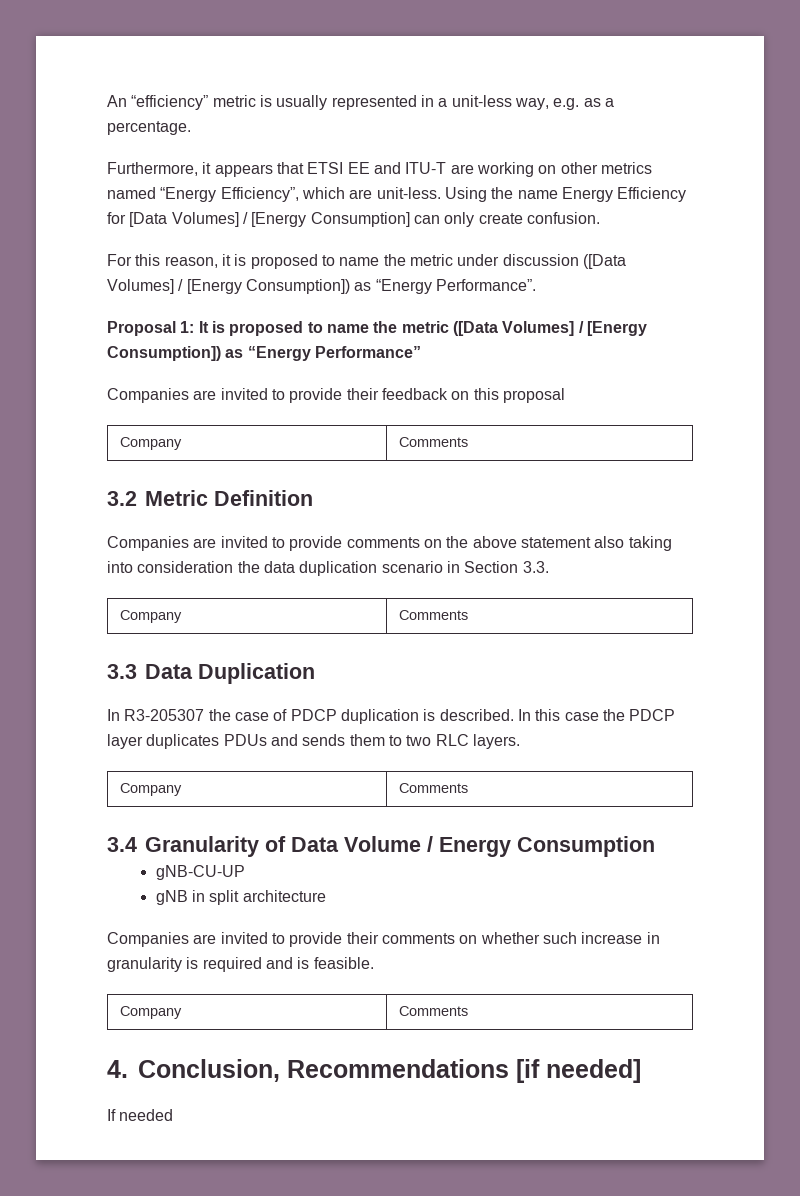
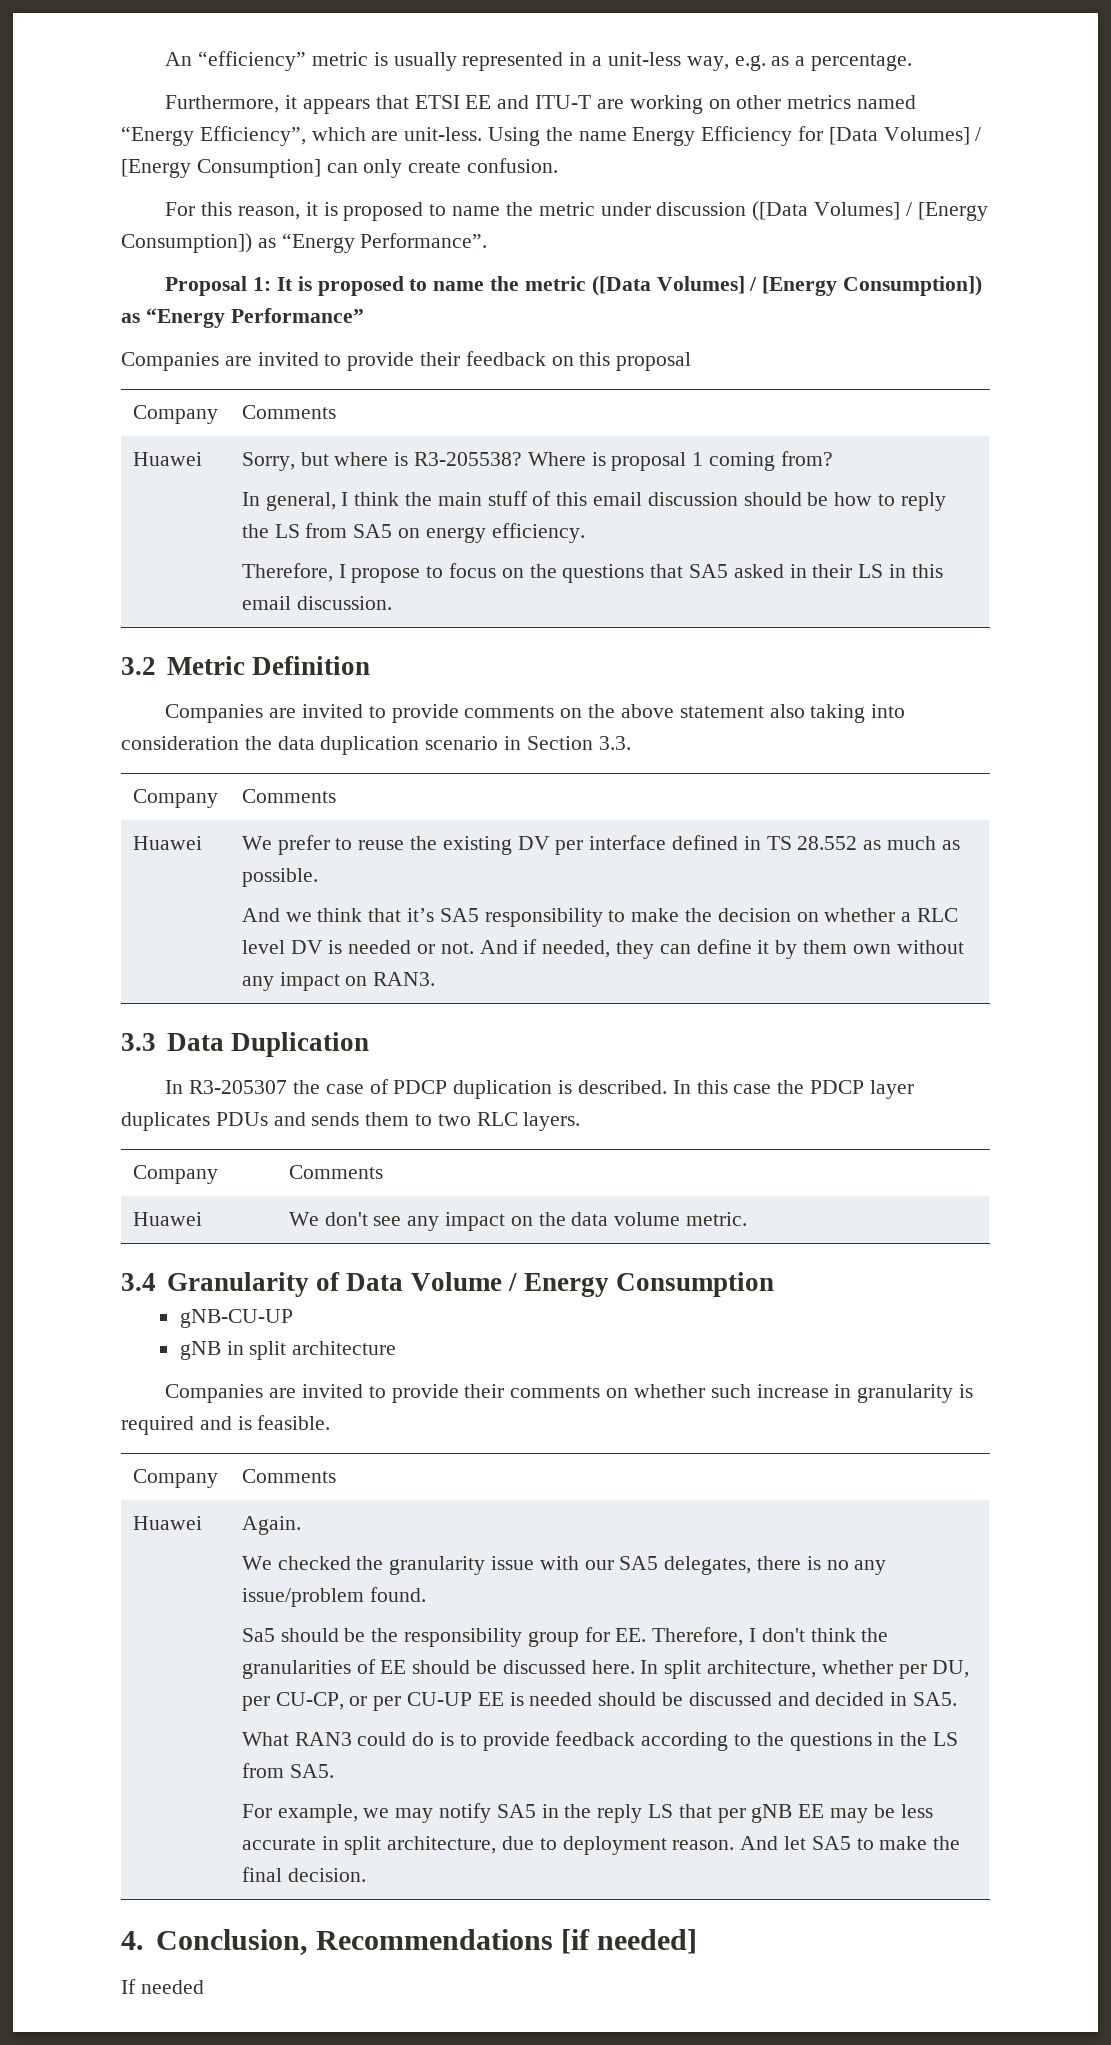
+ Huawei | Sorry, but where is R3-205538? Where is proposal 1 coming from?
+ In general, I think the main stuff of this email discussion should be how to reply the LS from SA5 on energy efficiency.
+ Therefore, I propose to focus on the questions that SA5 asked in their LS in this email discussion.
+ Huawei | We prefer to reuse the existing DV per interface defined in TS 28.552 as much as possible.
+ And we think that it’s SA5 responsibility to make the decision on whether a RLC level DV is needed or not. And if needed, they can define it by them own without any impact on RAN3.
+ Huawei | We don't see any impact on the data volume metric.
+ Huawei | Again.
+ We checked the granularity issue with our SA5 delegates, there is no any issue/problem found.
+ Sa5 should be the responsibility group for EE. Therefore, I don't think the granularities of EE should be discussed here. In split architecture, whether per DU, per CU-CP, or per CU-UP EE is needed should be discussed and decided in SA5.
+ What RAN3 could do is to provide feedback according to the questions in the LS from SA5.
+ For example, we may notify SA5 in the reply LS that per gNB EE may be less accurate in split architecture, due to deployment reason. And let SA5 to make the final decision.

